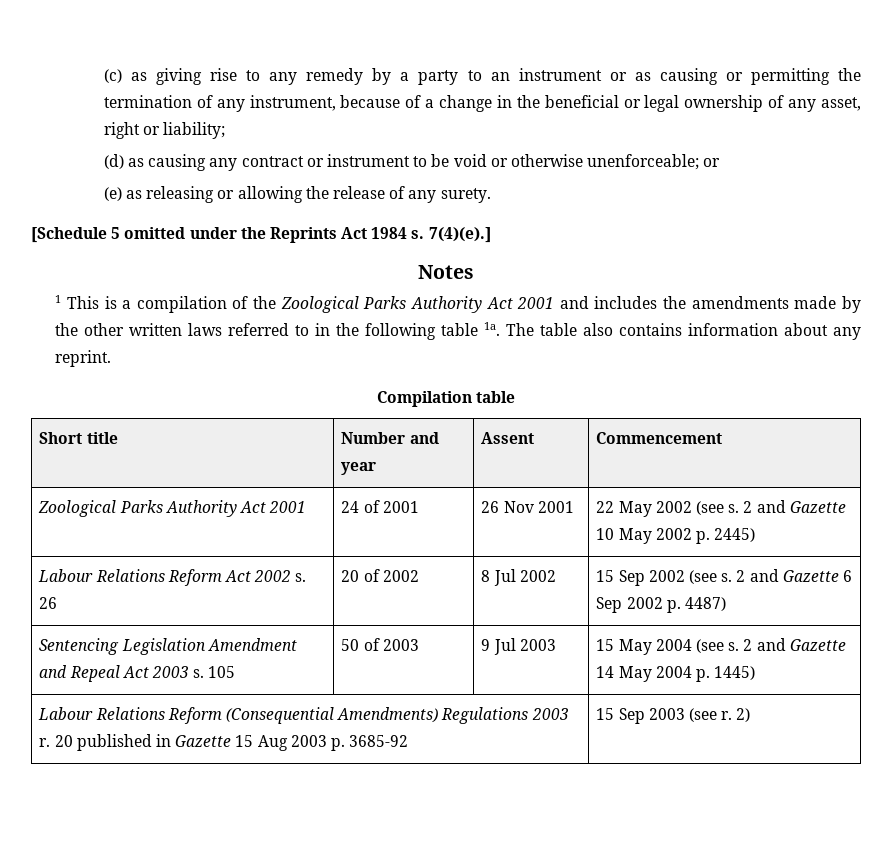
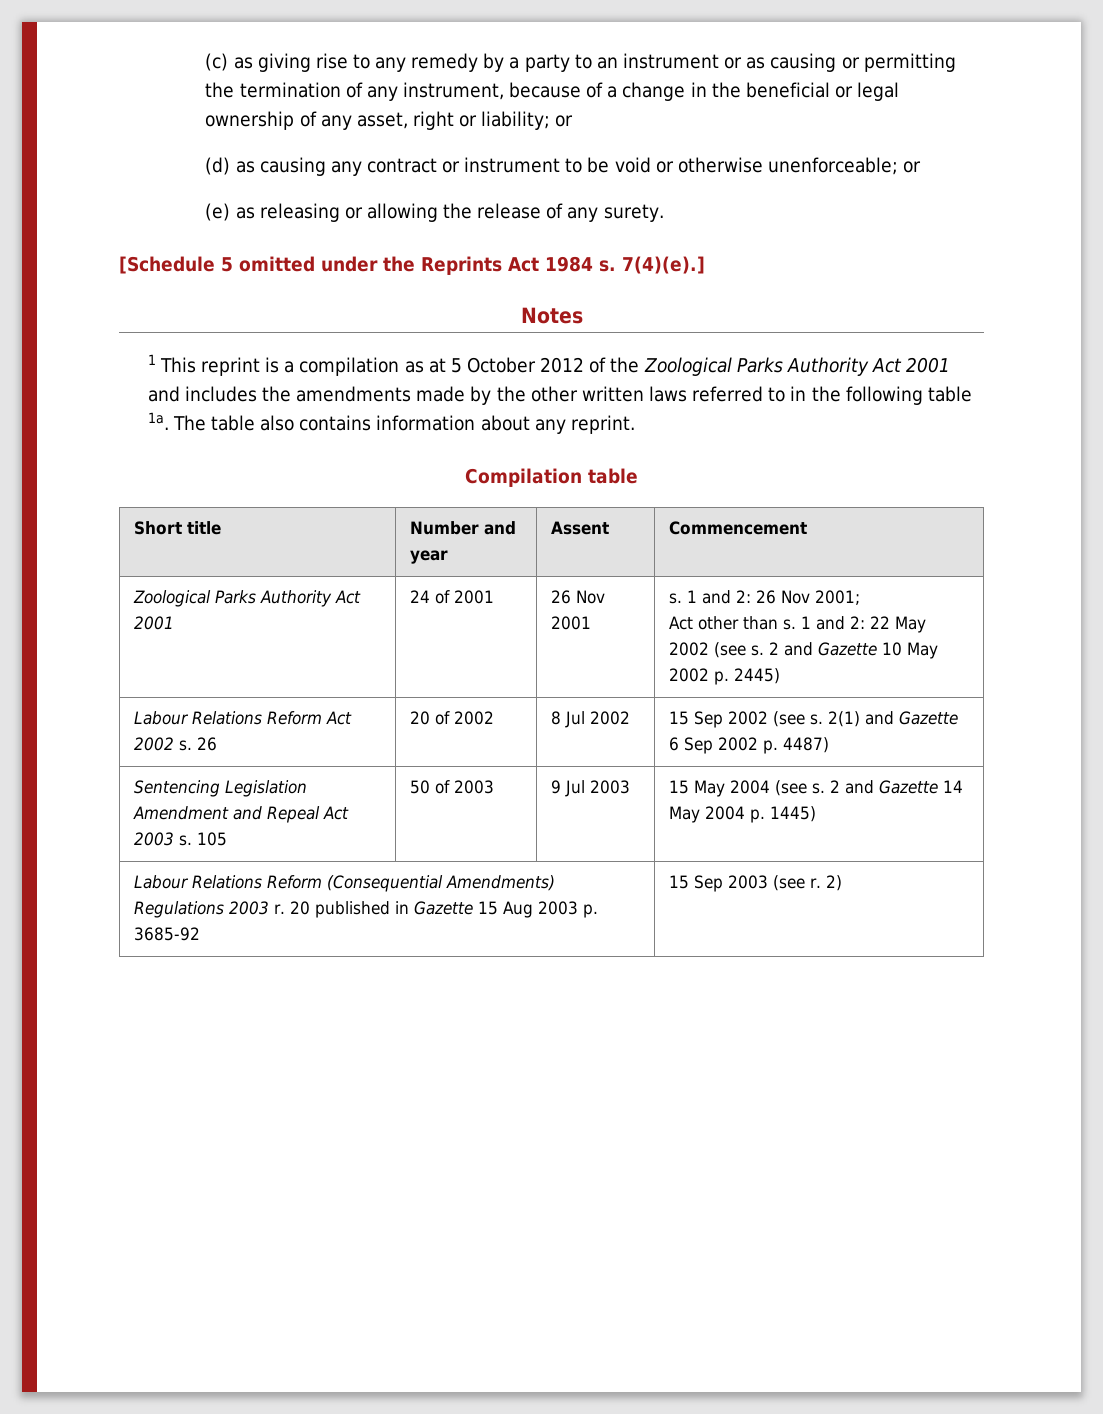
- (c) as giving rise to any remedy by a party to an instrument or as causing or permitting the termination of any instrument, because of a change in the beneficial or legal ownership of any asset, right or liability;
+ (c) as giving rise to any remedy by a party to an instrument or as causing or permitting the termination of any instrument, because of a change in the beneficial or legal ownership of any asset, right or liability; or
- 1 This is a compilation of the Zoological Parks Authority Act 2001 and includes the amendments made by the other written laws referred to in the following table 1a.
+ 1 This reprint is a compilation as at 5 October 2012 of the Zoological Parks Authority Act 2001 and includes the amendments made by the other written laws referred to in the following table 1a.
- Zoological Parks Authority Act 2001 | 24 of 2001 | 26 Nov 2001 | 22 May 2002 (see s. 2 and Gazette 10 May 2002 p. 2445)
+ Zoological Parks Authority Act 2001 | 24 of 2001 | 26 Nov 2001 | s. 1 and 2: 26 Nov 2001;
+ Act other than s. 1 and 2: 22 May 2002 (see s. 2 and Gazette 10 May 2002 p. 2445)
- Labour Relations Reform Act 2002 s. 26 | 20 of 2002 | 8 Jul 2002 | 15 Sep 2002 (see s. 2 and Gazette 6 Sep 2002 p. 4487)
+ Labour Relations Reform Act 2002 s. 26 | 20 of 2002 | 8 Jul 2002 | 15 Sep 2002 (see s. 2(1) and Gazette 6 Sep 2002 p. 4487)

